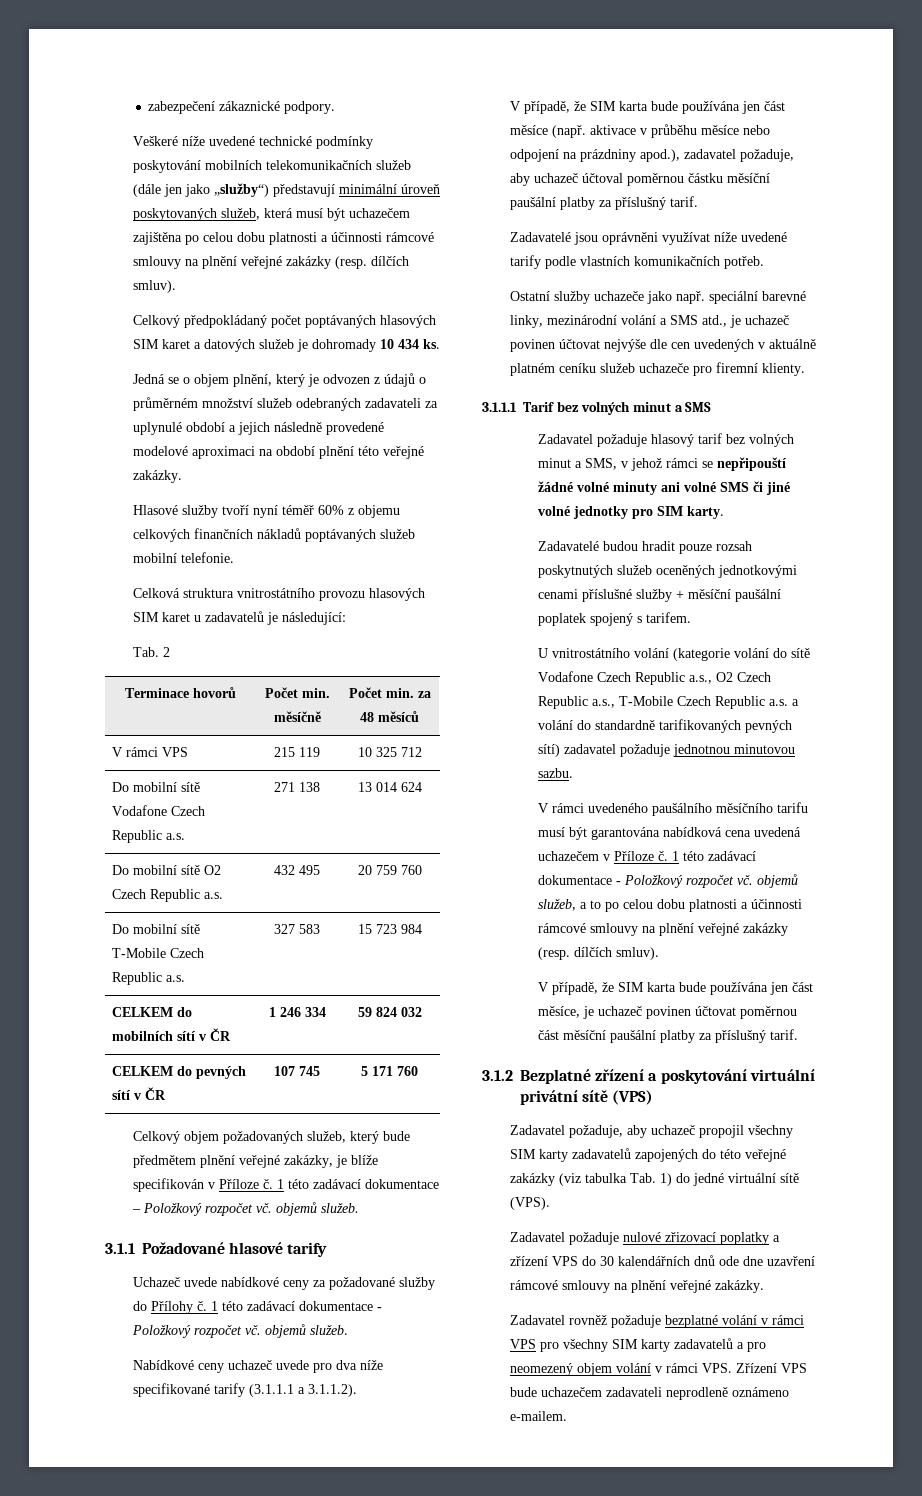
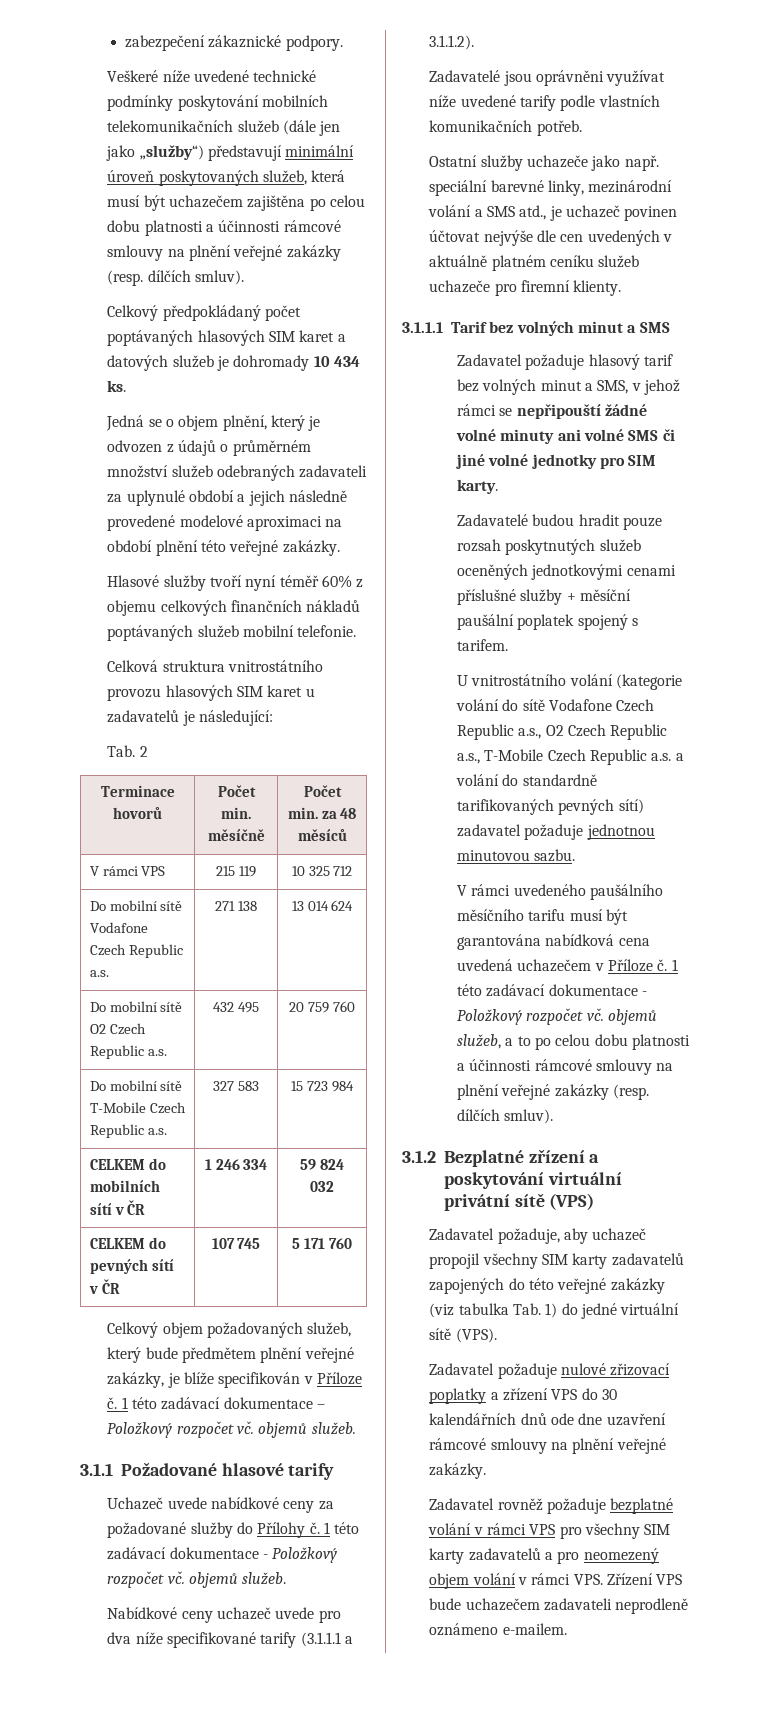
- V případě, že SIM karta bude používána jen část měsíce (např. aktivace v průběhu měsíce nebo odpojení na prázdniny apod.), zadavatel požaduje, aby uchazeč účtoval poměrnou částku měsíční paušální platby za příslušný tarif.
- V případě, že SIM karta bude používána jen část měsíce, je uchazeč povinen účtovat poměrnou část měsíční paušální platby za příslušný tarif.

